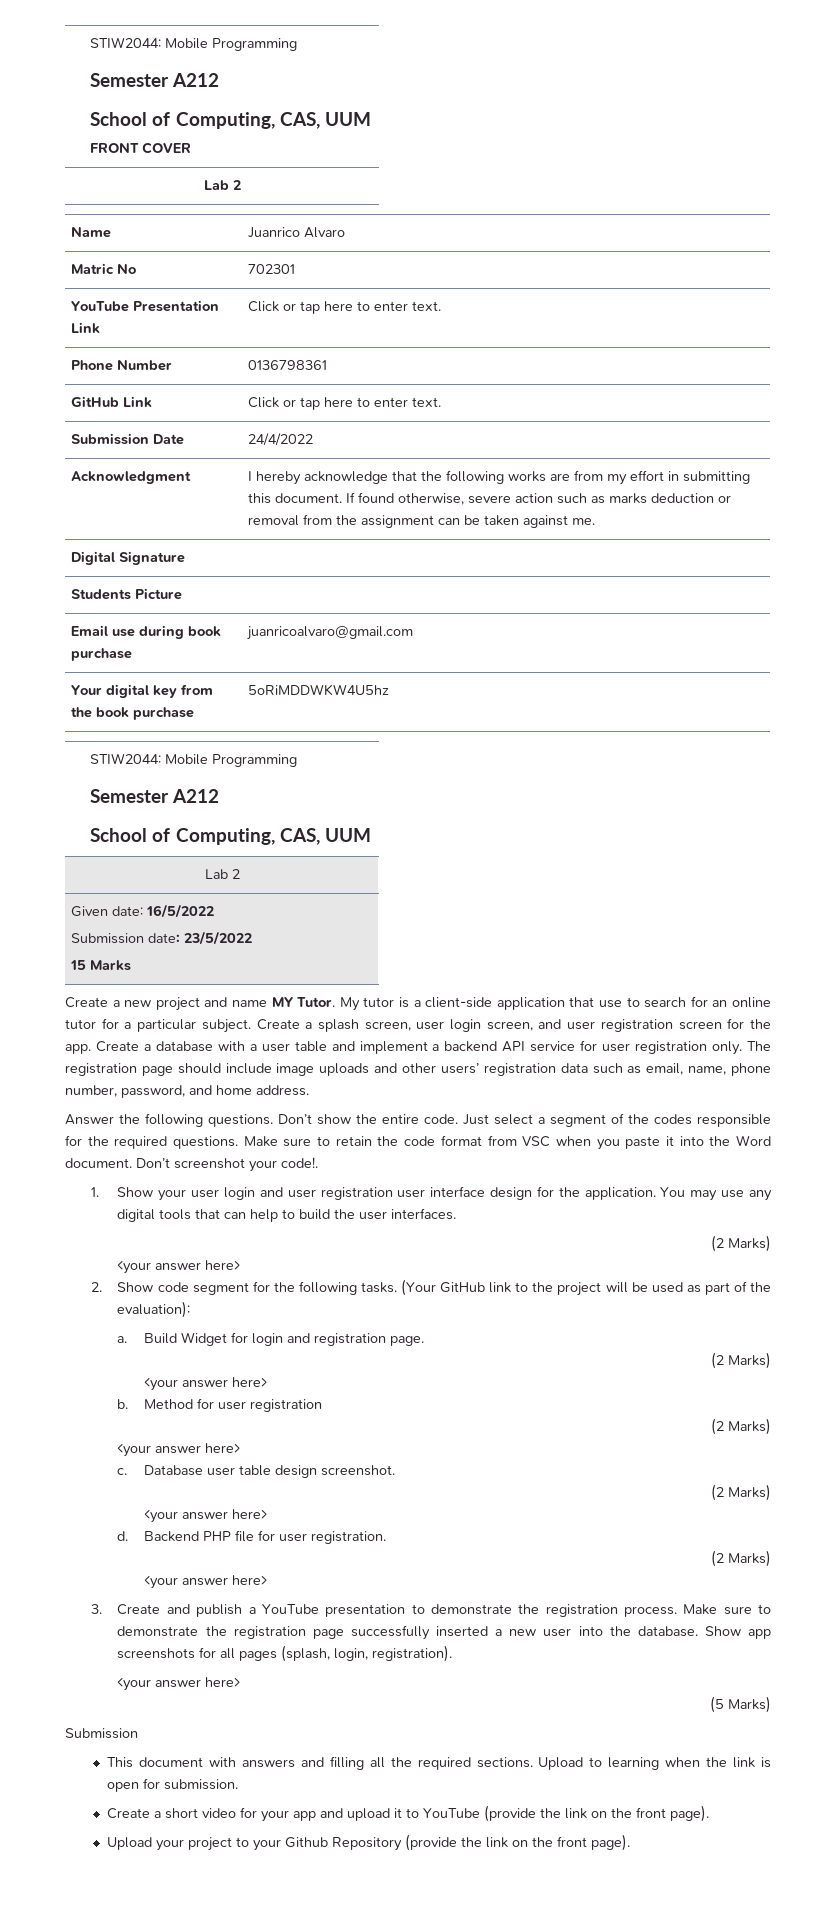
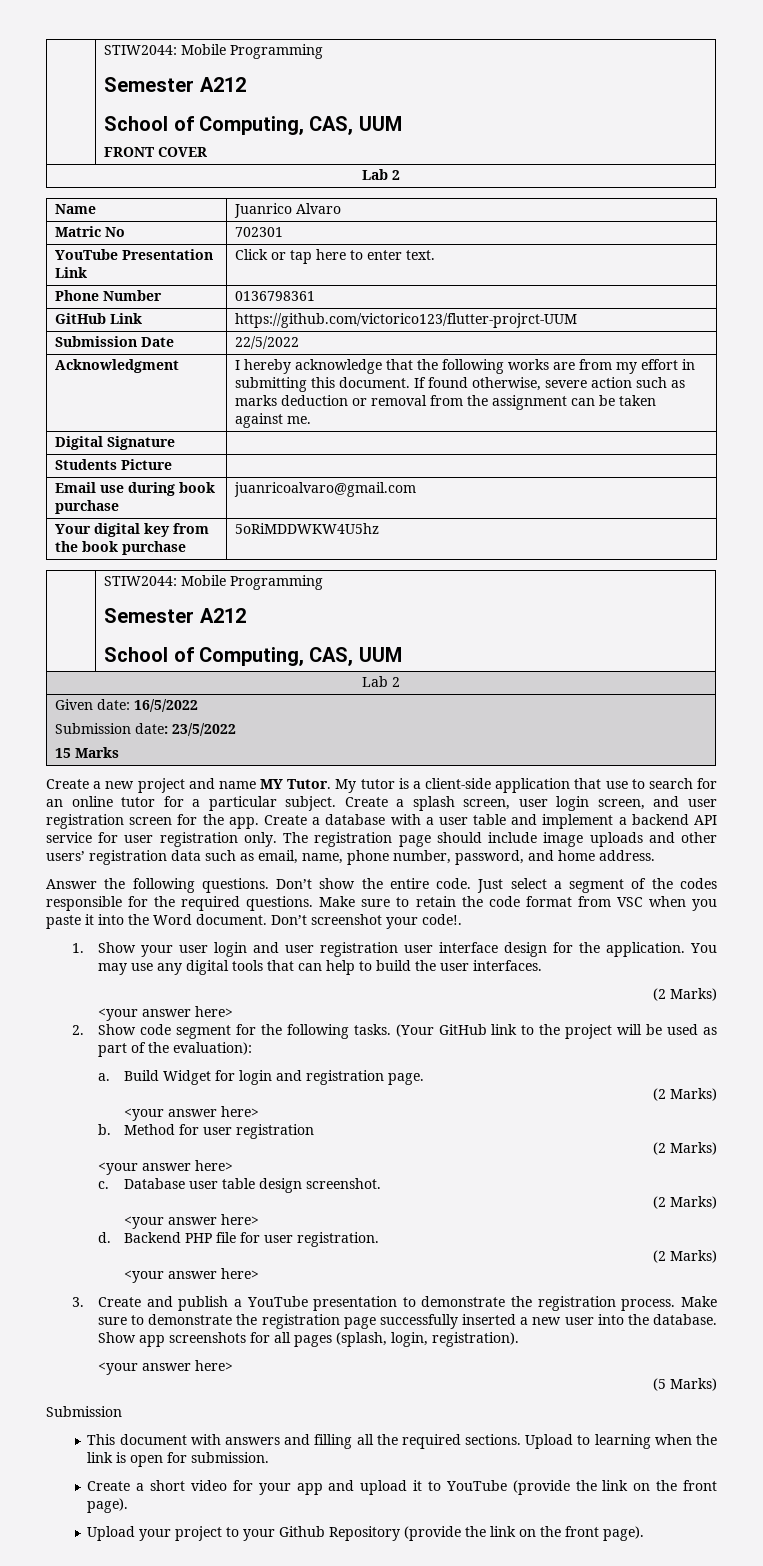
- GitHub Link | Click or tap here to enter text.
+ GitHub Link | https://github.com/victorico123/flutter-projrct-UUM
- Submission Date | 24/4/2022
+ Submission Date | 22/5/2022

